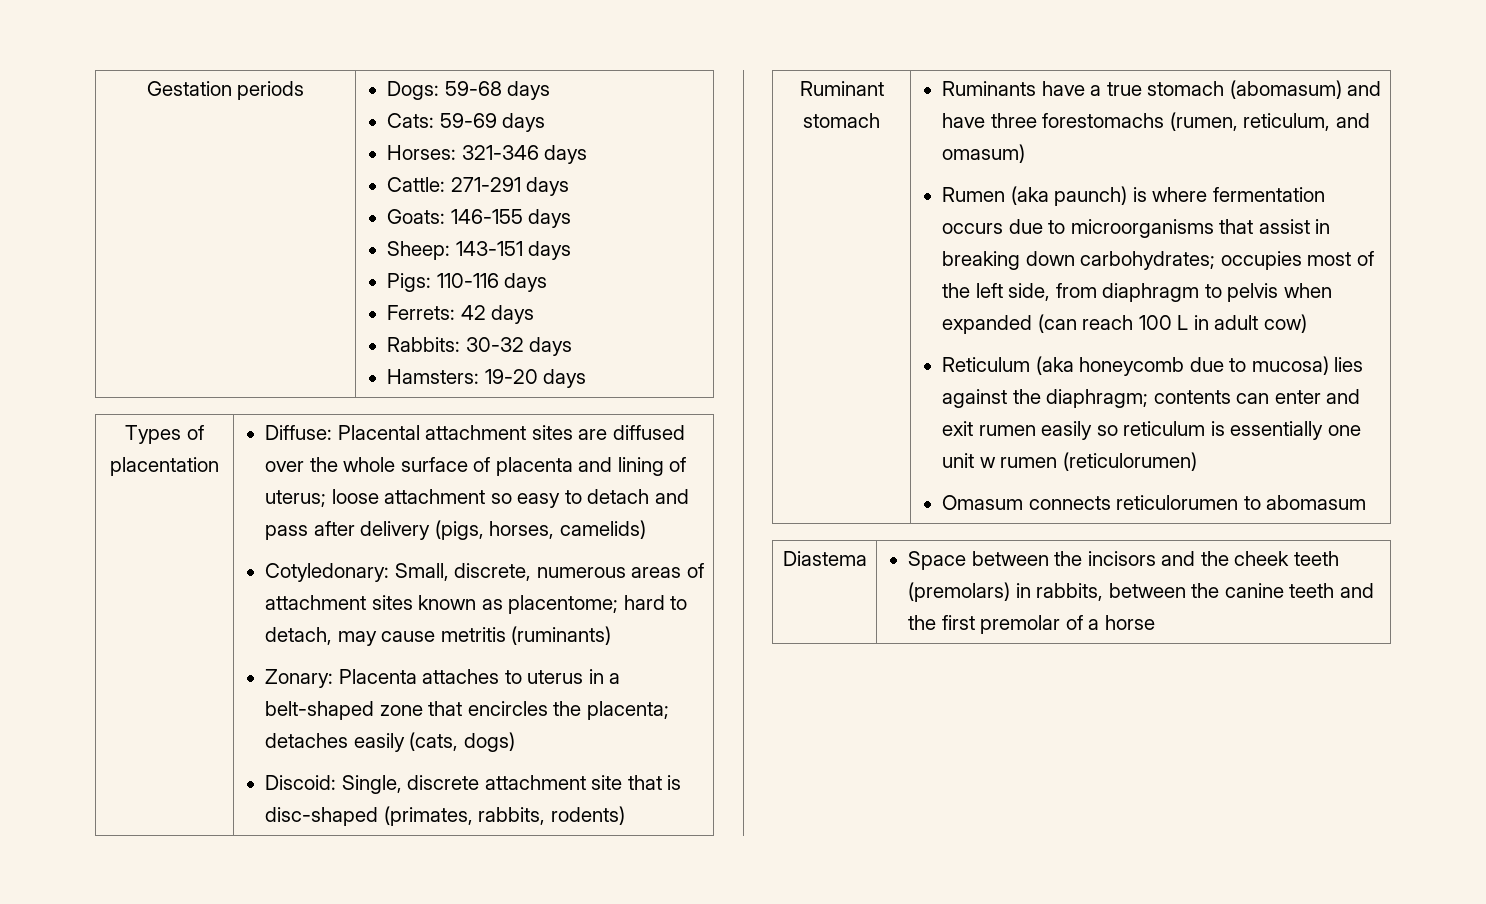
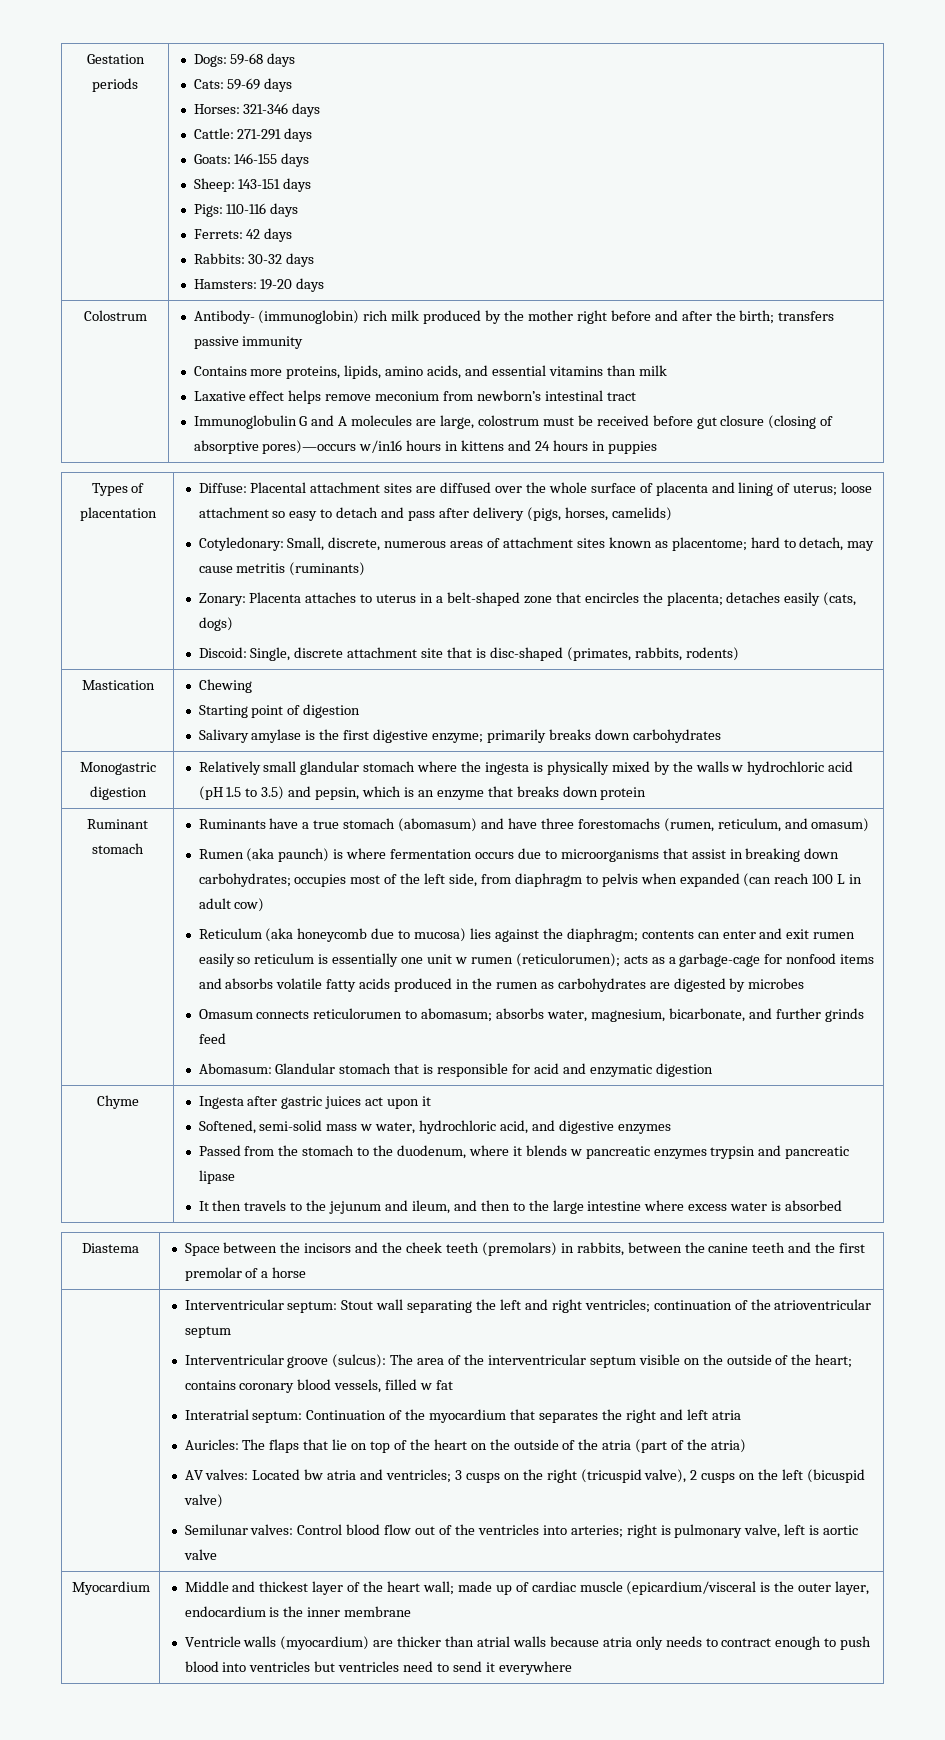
+ Colostrum | Antibody- (immunoglobin) rich milk produced by the mother right before and after the birth; transfers passive immunity
+ Contains more proteins, lipids, amino acids, and essential vitamins than milk
+ Laxative effect helps remove meconium from newborn’s intestinal tract
+ Immunoglobulin G and A molecules are large, colostrum must be received before gut closure (closing of absorptive pores)—occurs w/in16 hours in kittens and 24 hours in puppies
+ Mastication | Chewing
+ Starting point of digestion
+ Salivary amylase is the first digestive enzyme; primarily breaks down carbohydrates
+ Monogastric digestion | Relatively small glandular stomach where the ingesta is physically mixed by the walls w hydrochloric acid (pH 1.5 to 3.5) and pepsin, which is an enzyme that breaks down protein
- Reticulum (aka honeycomb due to mucosa) lies against the diaphragm; contents can enter and exit rumen easily so reticulum is essentially one unit w rumen (reticulorumen)
- Omasum connects reticulorumen to abomasum
+ Reticulum (aka honeycomb due to mucosa) lies against the diaphragm; contents can enter and exit rumen easily so reticulum is essentially one unit w rumen (reticulorumen); acts as a garbage-cage for nonfood items and absorbs volatile fatty acids produced in the rumen as carbohydrates are digested by microbes
+ Omasum connects reticulorumen to abomasum; absorbs water, magnesium, bicarbonate, and further grinds feed
+ Abomasum: Glandular stomach that is responsible for acid and enzymatic digestion
+ Chyme | Ingesta after gastric juices act upon it
+ Softened, semi-solid mass w water, hydrochloric acid, and digestive enzymes
+ Passed from the stomach to the duodenum, where it blends w pancreatic enzymes trypsin and pancreatic lipase
+ It then travels to the jejunum and ileum, and then to the large intestine where excess water is absorbed
+ Interventricular septum: Stout wall separating the left and right ventricles; continuation of the atrioventricular septum
+ Interventricular groove (sulcus): The area of the interventricular septum visible on the outside of the heart; contains coronary blood vessels, filled w fat
+ Interatrial septum: Continuation of the myocardium that separates the right and left atria
+ Auricles: The flaps that lie on top of the heart on the outside of the atria (part of the atria)
+ AV valves: Located bw atria and ventricles; 3 cusps on the right (tricuspid valve), 2 cusps on the left (bicuspid valve)
+ Semilunar valves: Control blood flow out of the ventricles into arteries; right is pulmonary valve, left is aortic valve
+ Myocardium | Middle and thickest layer of the heart wall; made up of cardiac muscle (epicardium/visceral is the outer layer, endocardium is the inner membrane
+ Ventricle walls (myocardium) are thicker than atrial walls because atria only needs to contract enough to push blood into ventricles but ventricles need to send it everywhere

